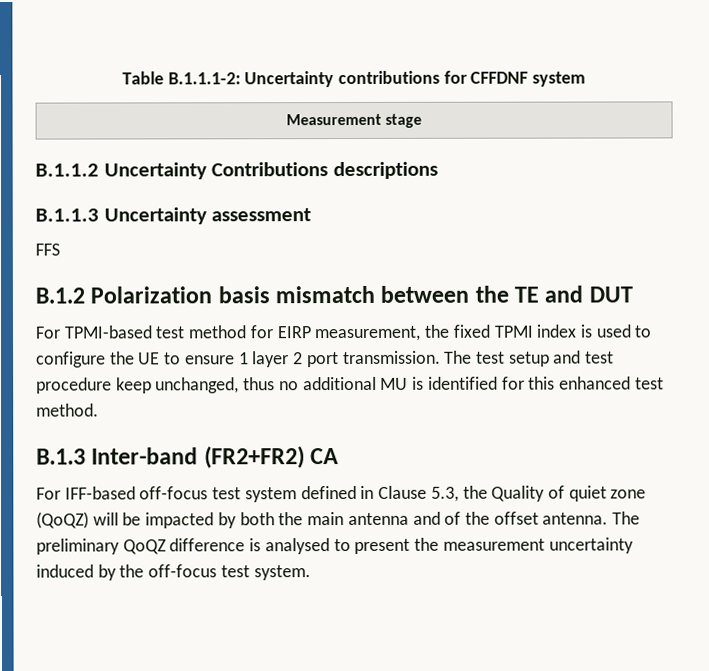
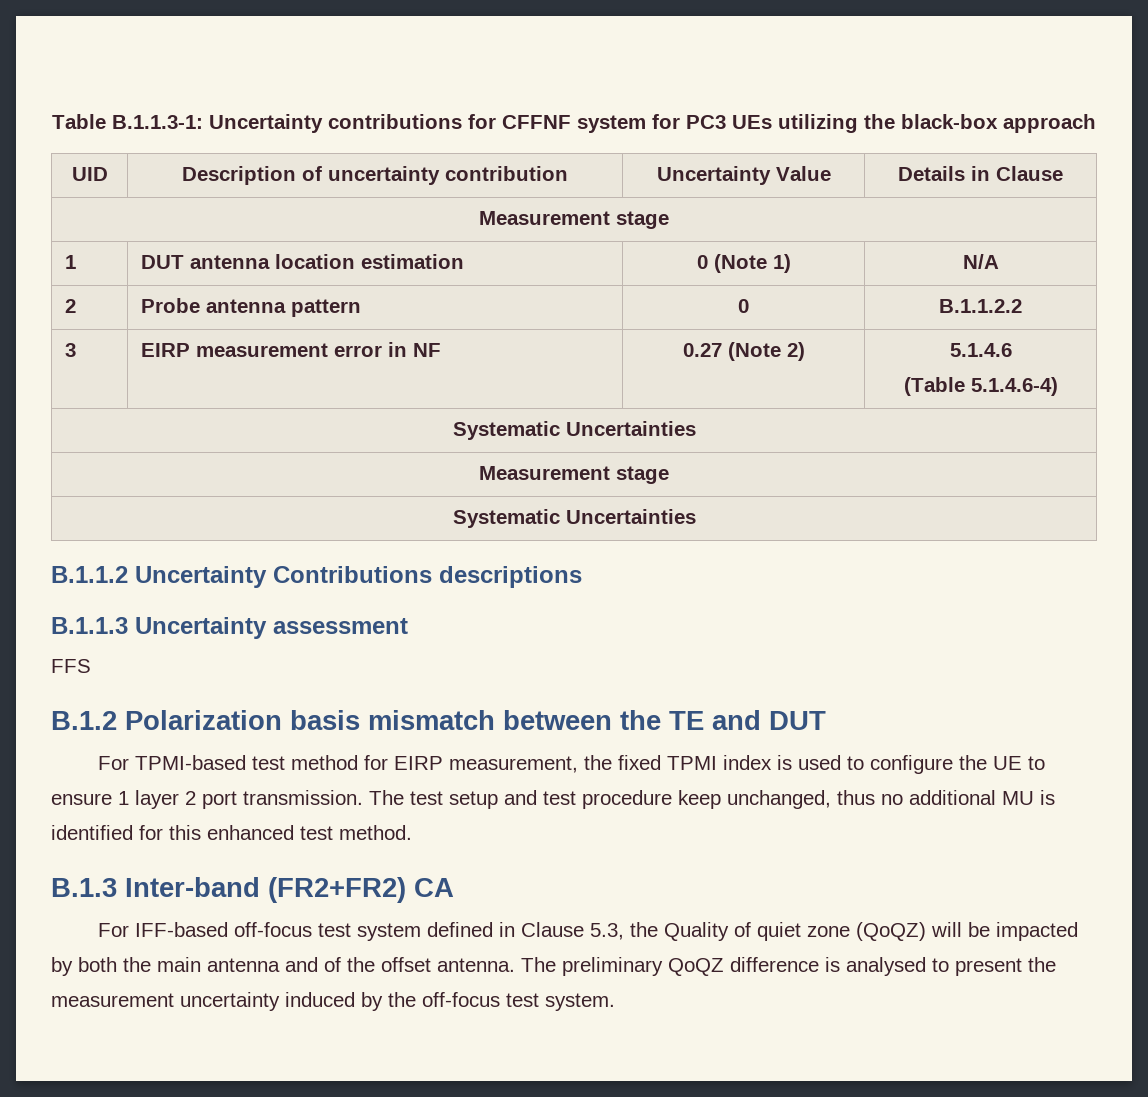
- Table B.1.1.1-2: Uncertainty contributions for CFFDNF system
+ Table B.1.1.3-1: Uncertainty contributions for CFFNF system for PC3 UEs utilizing the black-box approach
+ UID | Description of uncertainty contribution | Uncertainty Value | Details in Clause
  Measurement stage
+ 1 | DUT antenna location estimation | 0 (Note 1) | N/A
+ 2 | Probe antenna pattern | 0 | B.1.1.2.2
+ 3 | EIRP measurement error in NF | 0.27 (Note 2) | 5.1.4.6
+ (Table 5.1.4.6-4)
+ Systematic Uncertainties
+ Measurement stage
+ Systematic Uncertainties

